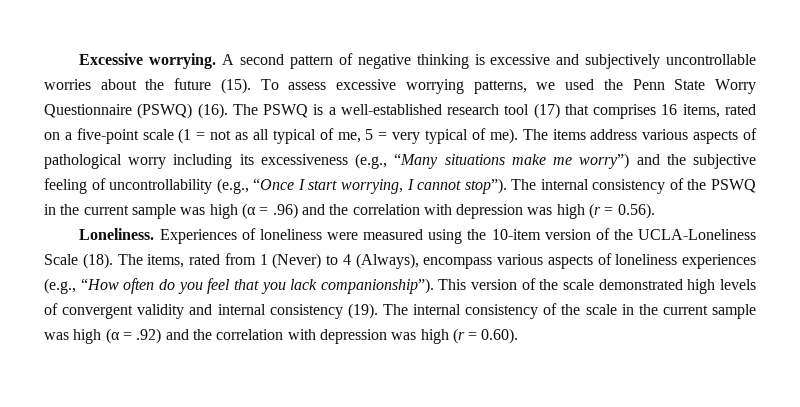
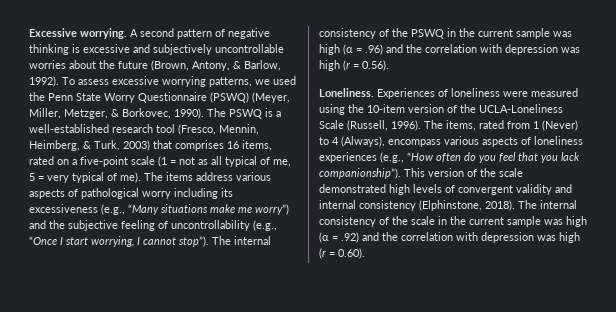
- A second pattern of negative thinking is excessive and subjectively uncontrollable worries about the future (15).
+ A second pattern of negative thinking is excessive and subjectively uncontrollable worries about the future (Brown, Antony, & Barlow, 1992).
- To assess excessive worrying patterns, we used the Penn State Worry Questionnaire (PSWQ) (16).
+ To assess excessive worrying patterns, we used the Penn State Worry Questionnaire (PSWQ) (Meyer, Miller, Metzger, & Borkovec, 1990).
- The PSWQ is a well-established research tool (17) that comprises 16 items, rated on a five-point scale (1 = not as all typical of me, 5 = very typical of me).
+ The PSWQ is a well-established research tool (Fresco, Mennin, Heimberg, & Turk, 2003) that comprises 16 items, rated on a five-point scale (1 = not as all typical of me, 5 = very typical of me).
- Experiences of loneliness were measured using the 10-item version of the UCLA-Loneliness Scale (18).
+ Experiences of loneliness were measured using the 10-item version of the UCLA-Loneliness Scale (Russell, 1996).
- This version of the scale demonstrated high levels of convergent validity and internal consistency (19).
+ This version of the scale demonstrated high levels of convergent validity and internal consistency (Elphinstone, 2018).

